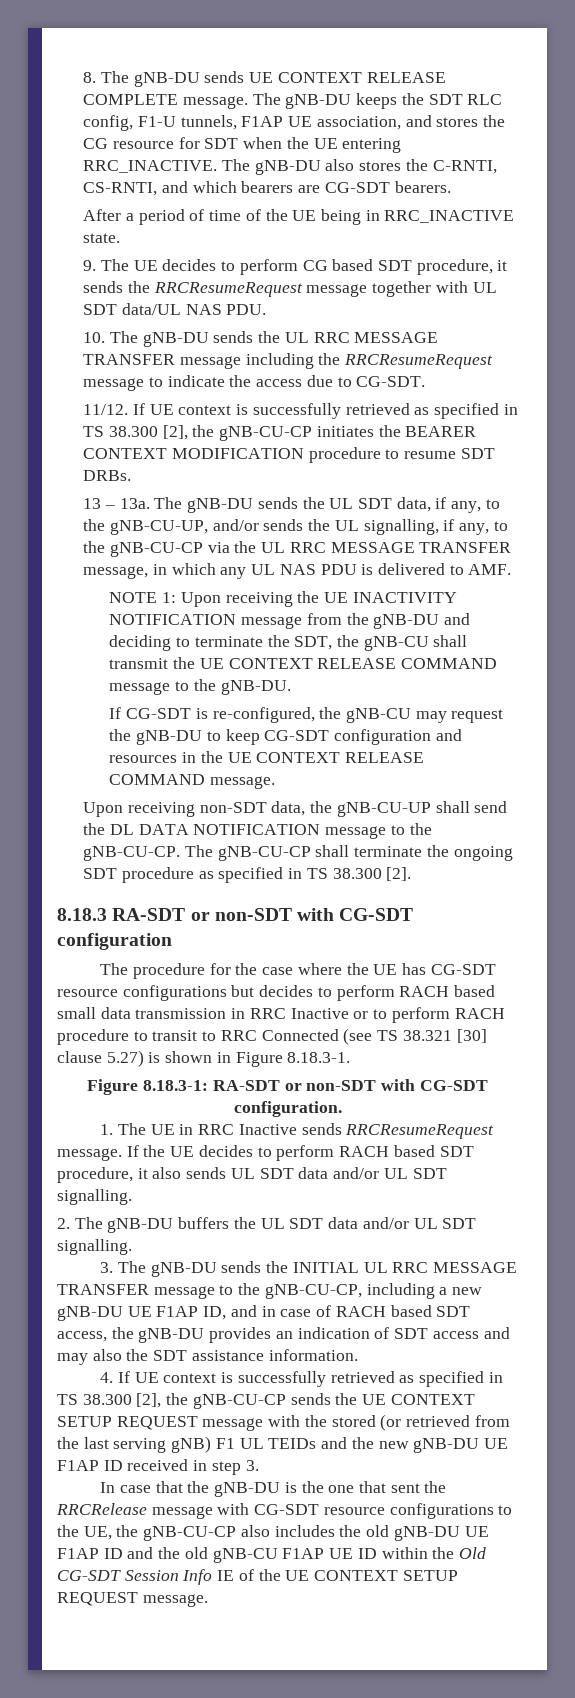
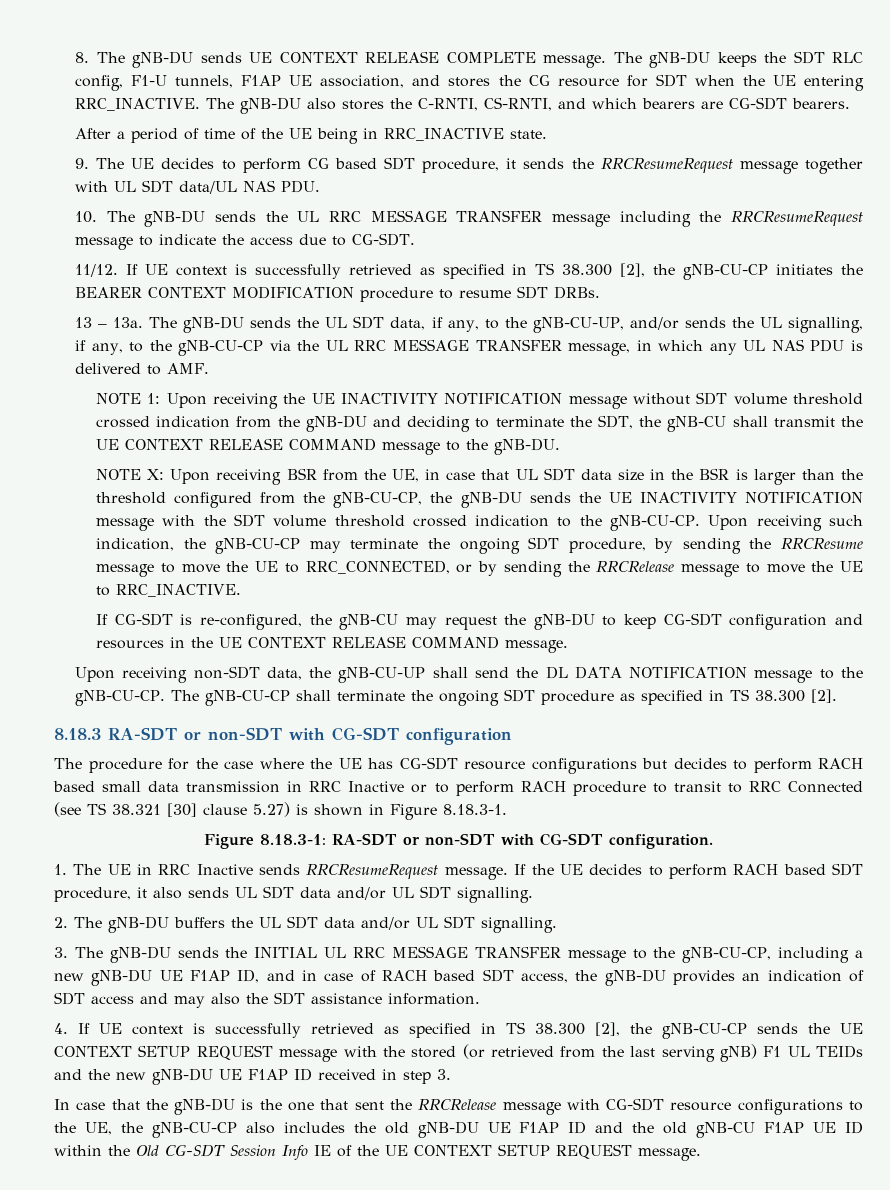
- NOTE 1: Upon receiving the UE INACTIVITY NOTIFICATION message from the gNB-DU and deciding to terminate the SDT, the gNB-CU shall transmit the UE CONTEXT RELEASE COMMAND message to the gNB-DU.
+ NOTE 1: Upon receiving the UE INACTIVITY NOTIFICATION message without SDT volume threshold crossed indication from the gNB-DU and deciding to terminate the SDT, the gNB-CU shall transmit the UE CONTEXT RELEASE COMMAND message to the gNB-DU.
+ NOTE X: Upon receiving BSR from the UE, in case that UL SDT data size in the BSR is larger than the threshold configured from the gNB-CU-CP, the gNB-DU sends the UE INACTIVITY NOTIFICATION message with the SDT volume threshold crossed indication to the gNB-CU-CP. Upon receiving such indication, the gNB-CU-CP may terminate the ongoing SDT procedure, by sending the RRCResume message to move the UE to RRC_CONNECTED, or by sending the RRCRelease message to move the UE to RRC_INACTIVE.

